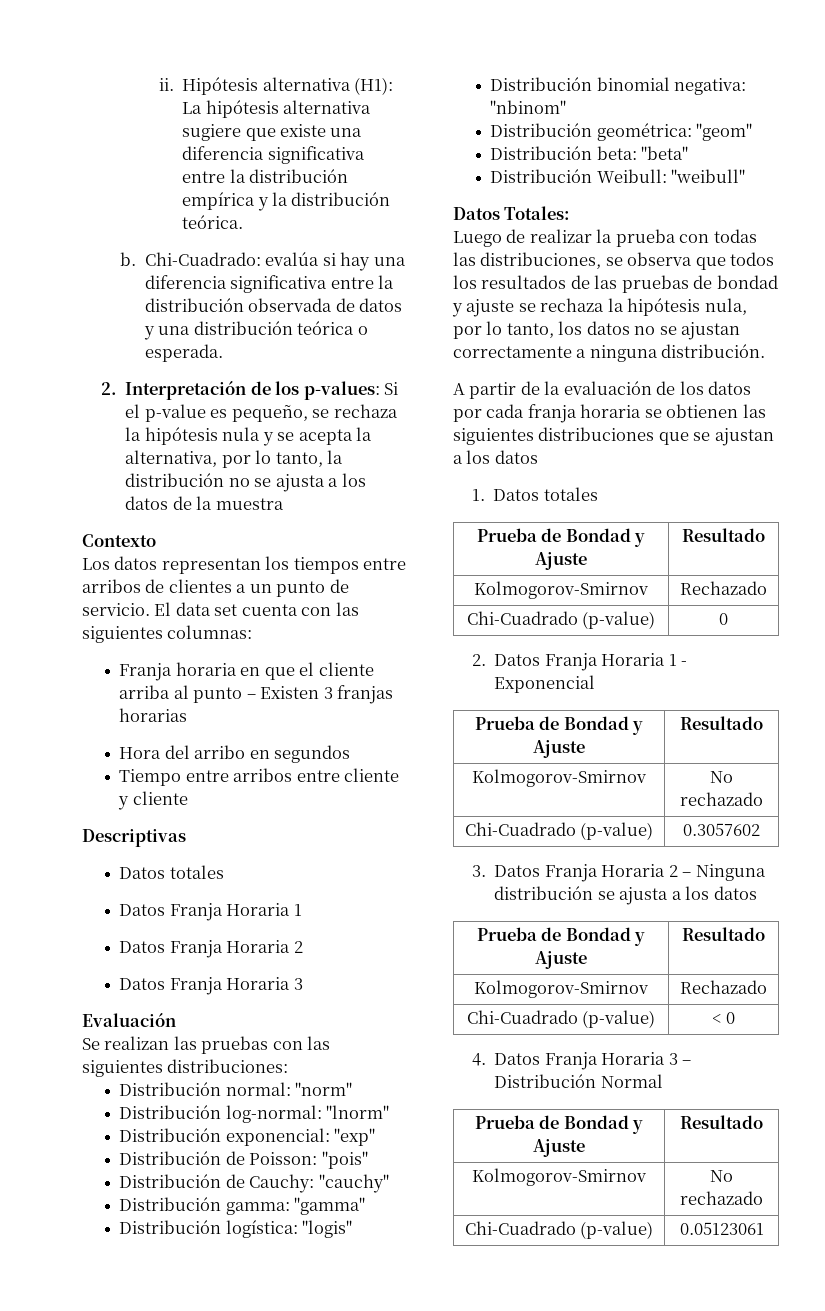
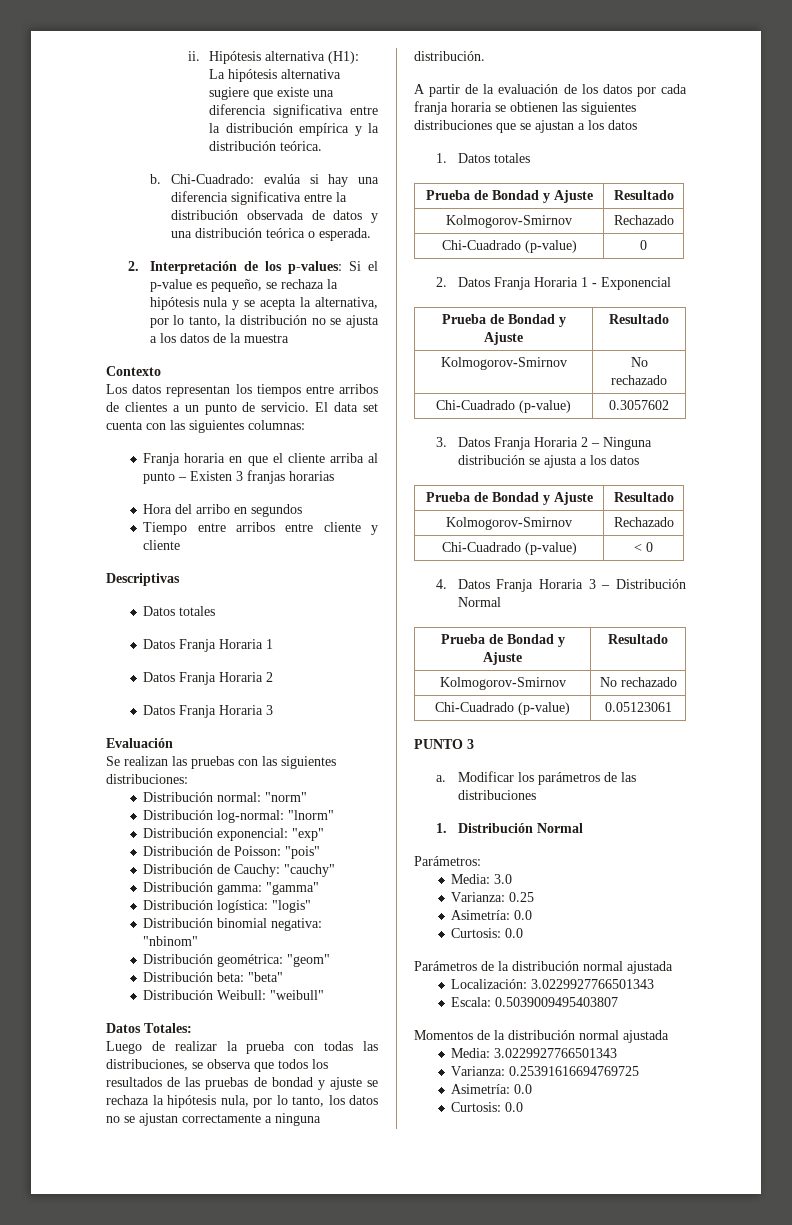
+ PUNTO 3
+ a. Modificar los parámetros de las distribuciones
+ 1. Distribución Normal
+ Parámetros:
+ Media: 3.0
+ Varianza: 0.25
+ Asimetría: 0.0
+ Curtosis: 0.0
+ Parámetros de la distribución normal ajustada
+ Localización: 3.0229927766501343
+ Escala: 0.5039009495403807
+ Momentos de la distribución normal ajustada
+ Media: 3.0229927766501343
+ Varianza: 0.25391616694769725
+ Asimetría: 0.0
+ Curtosis: 0.0

